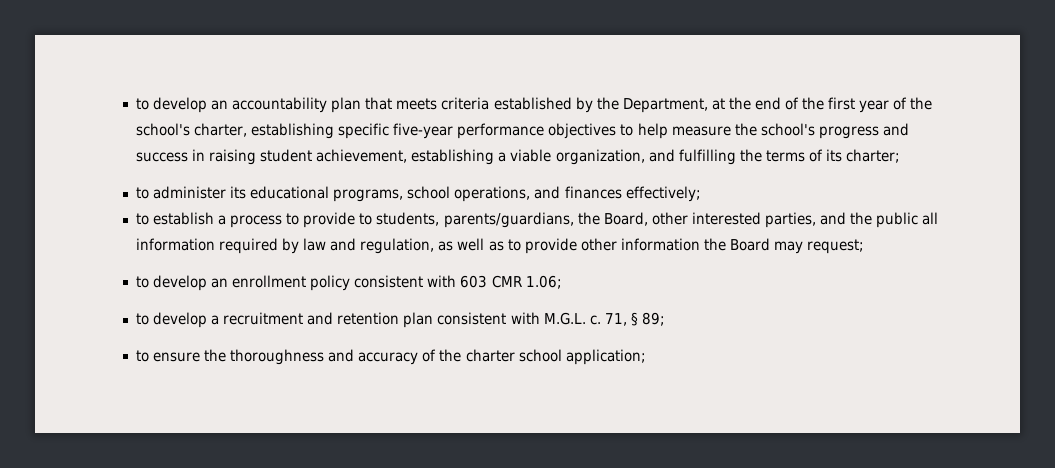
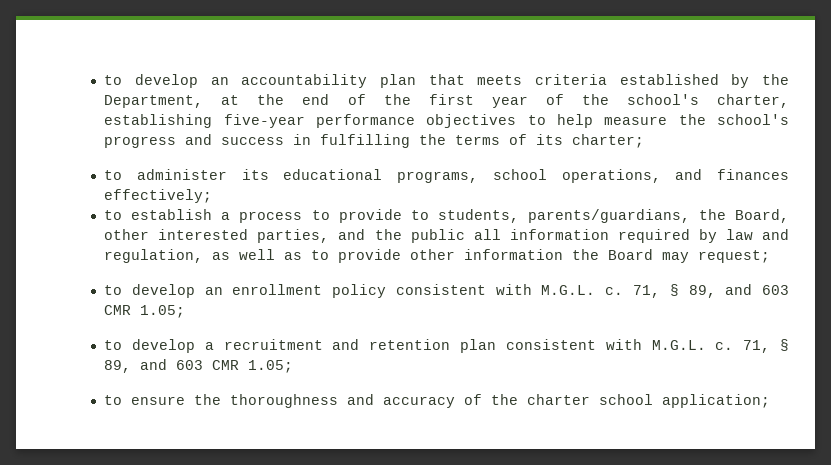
- to develop an accountability plan that meets criteria established by the Department, at the end of the first year of the school's charter, establishing specific five-year performance objectives to help measure the school's progress and success in raising student achievement, establishing a viable organization, and fulfilling the terms of its charter;
+ to develop an accountability plan that meets criteria established by the Department, at the end of the first year of the school's charter, establishing five-year performance objectives to help measure the school's progress and success in fulfilling the terms of its charter;
- to develop an enrollment policy consistent with 603 CMR 1.06;
+ to develop an enrollment policy consistent with M.G.L. c. 71, § 89, and 603 CMR 1.05;
- to develop a recruitment and retention plan consistent with M.G.L. c. 71, § 89;
+ to develop a recruitment and retention plan consistent with M.G.L. c. 71, § 89, and 603 CMR 1.05;

